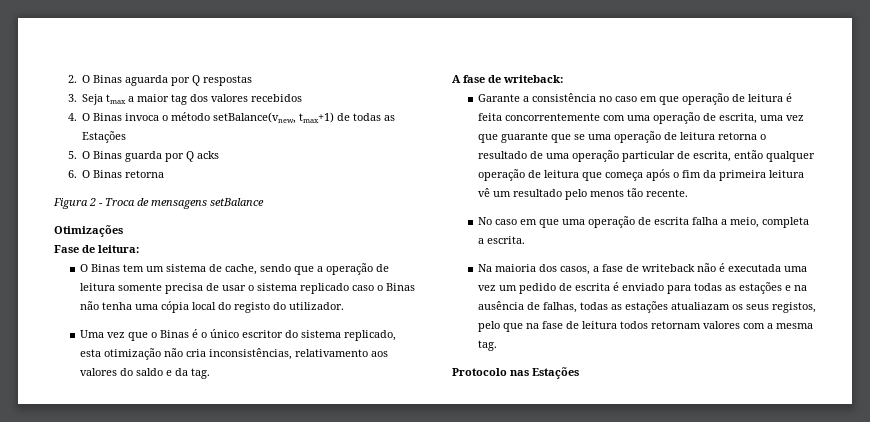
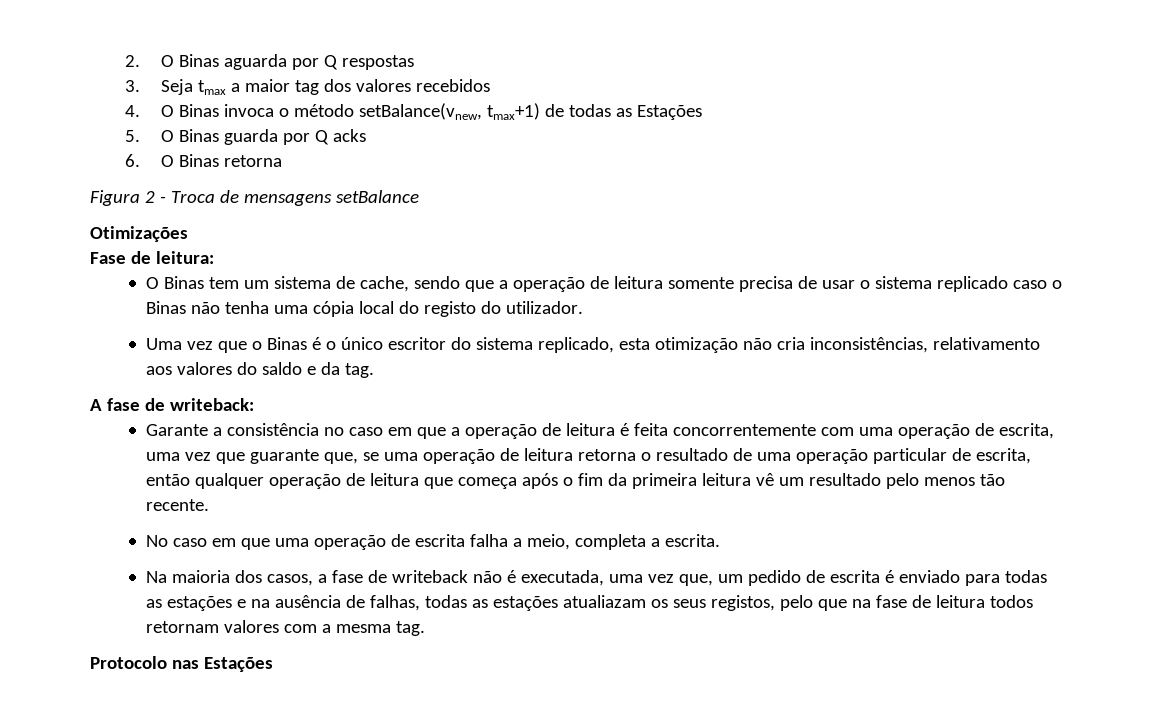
- Garante a consistência no caso em que operação de leitura é feita concorrentemente com uma operação de escrita, uma vez que guarante que se uma operação de leitura retorna o resultado de uma operação particular de escrita, então qualquer operação de leitura que começa após o fim da primeira leitura vê um resultado pelo menos tão recente.
+ Garante a consistência no caso em que a operação de leitura é feita concorrentemente com uma operação de escrita, uma vez que guarante que, se uma operação de leitura retorna o resultado de uma operação particular de escrita, então qualquer operação de leitura que começa após o fim da primeira leitura vê um resultado pelo menos tão recente.
- Na maioria dos casos, a fase de writeback não é executada uma vez um pedido de escrita é enviado para todas as estações e na ausência de falhas, todas as estações atualiazam os seus registos, pelo que na fase de leitura todos retornam valores com a mesma tag.
+ Na maioria dos casos, a fase de writeback não é executada, uma vez que, um pedido de escrita é enviado para todas as estações e na ausência de falhas, todas as estações atualiazam os seus registos, pelo que na fase de leitura todos retornam valores com a mesma tag.

